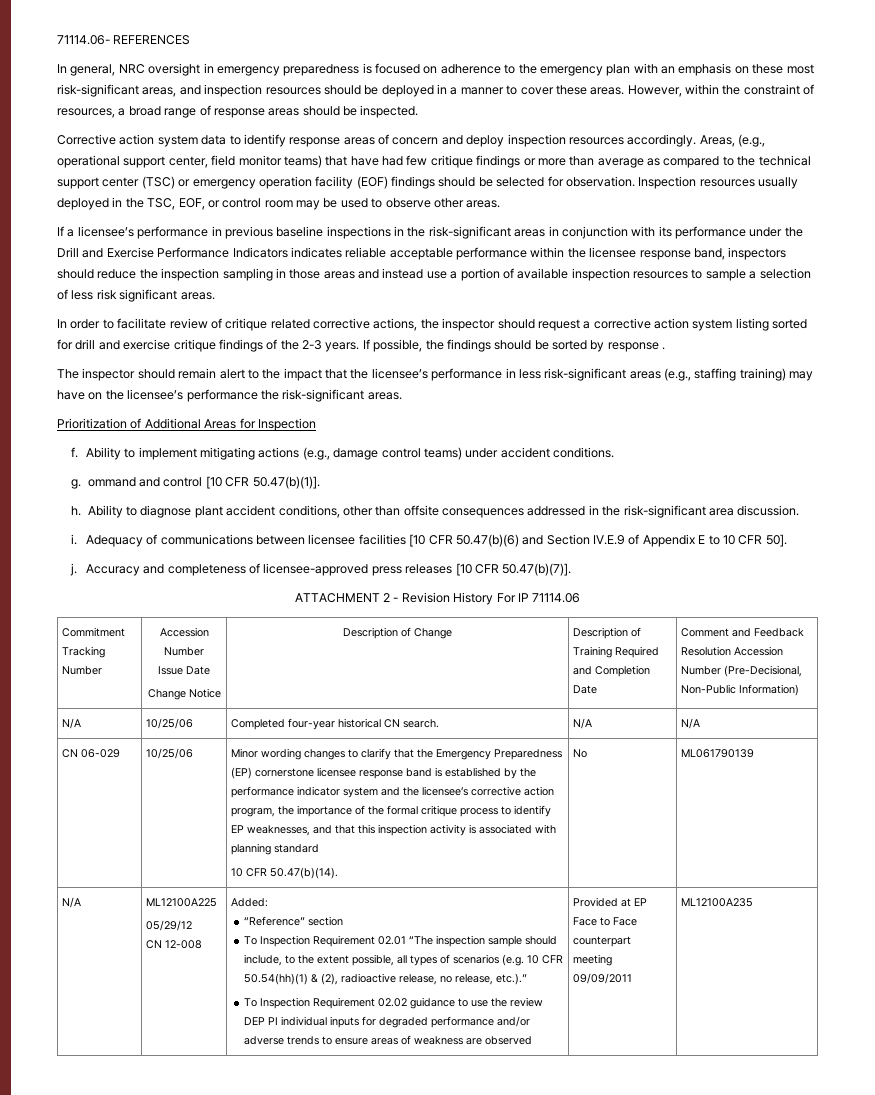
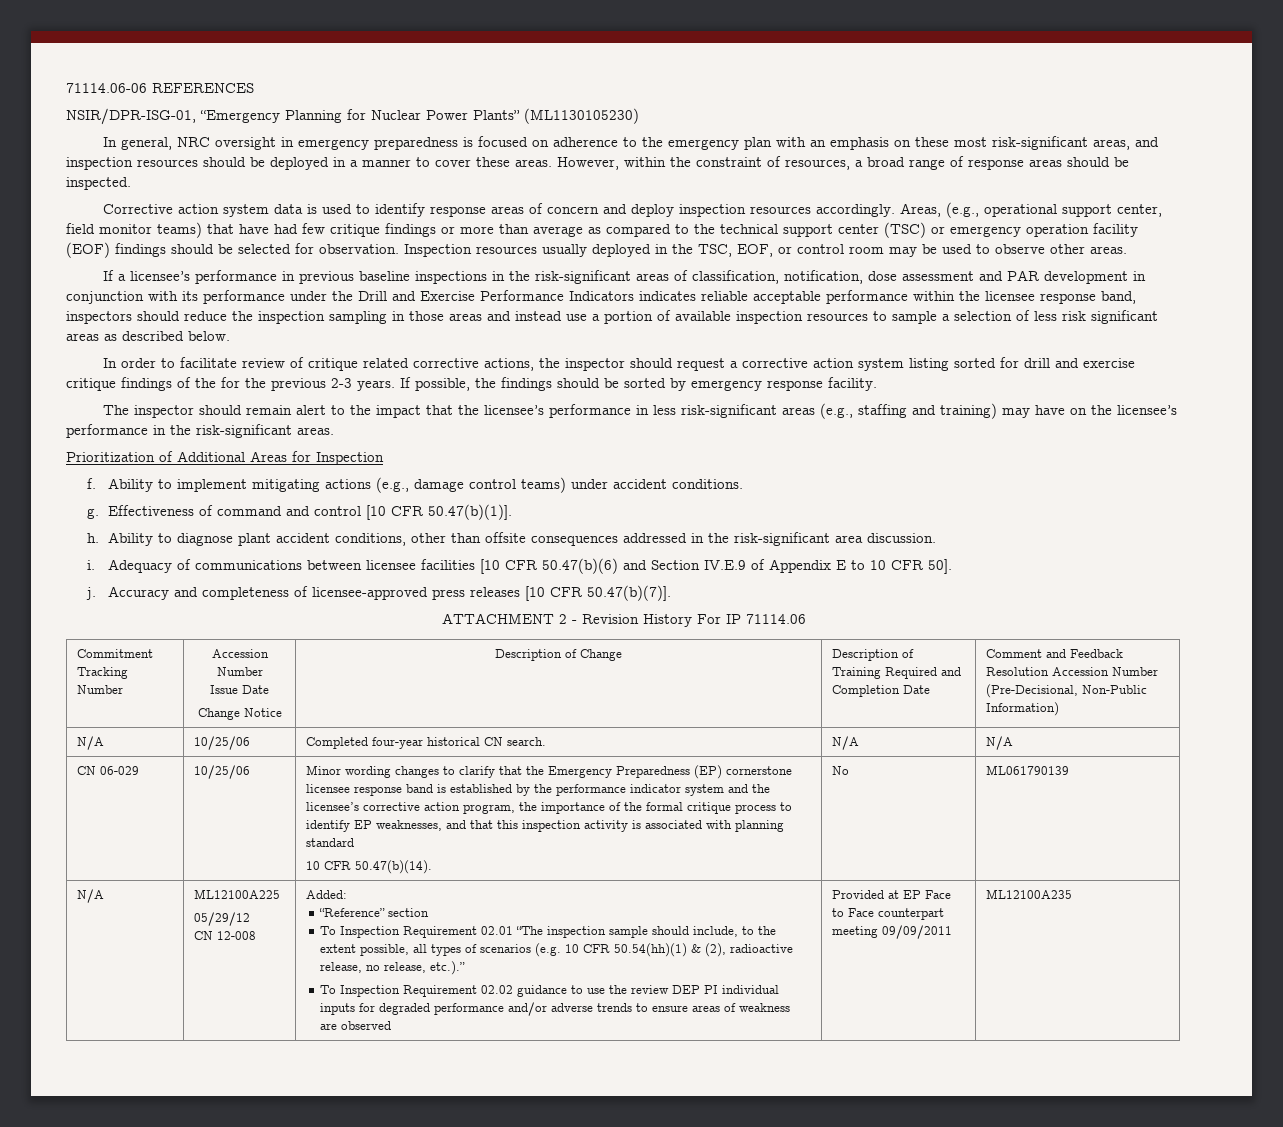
- 71114.06- REFERENCES
+ 71114.06-06 REFERENCES
+ NSIR/DPR-ISG-01, “Emergency Planning for Nuclear Power Plants” (ML1130105230)
- Corrective action system data to identify response areas of concern and deploy inspection resources accordingly.
+ Corrective action system data is used to identify response areas of concern and deploy inspection resources accordingly.
- If a licensee’s performance in previous baseline inspections in the risk-significant areas in conjunction with its performance under the Drill and Exercise Performance Indicators indicates reliable acceptable performance within the licensee response band, inspectors should reduce the inspection sampling in those areas and instead use a portion of available inspection resources to sample a selection of less risk significant areas.
+ If a licensee’s performance in previous baseline inspections in the risk-significant areas of classification, notification, dose assessment and PAR development in conjunction with its performance under the Drill and Exercise Performance Indicators indicates reliable acceptable performance within the licensee response band, inspectors should reduce the inspection sampling in those areas and instead use a portion of available inspection resources to sample a selection of less risk significant areas as described below.
- In order to facilitate review of critique related corrective actions, the inspector should request a corrective action system listing sorted for drill and exercise critique findings of the 2-3 years.
+ In order to facilitate review of critique related corrective actions, the inspector should request a corrective action system listing sorted for drill and exercise critique findings of the for the previous 2-3 years.
- If possible, the findings should be sorted by response .
+ If possible, the findings should be sorted by emergency response facility.
- The inspector should remain alert to the impact that the licensee’s performance in less risk-significant areas (e.g., staffing training) may have on the licensee’s performance the risk-significant areas.
+ The inspector should remain alert to the impact that the licensee’s performance in less risk-significant areas (e.g., staffing and training) may have on the licensee’s performance in the risk-significant areas.
- g. ommand and control [10 CFR 50.47(b)(1)].
+ g. Effectiveness of command and control [10 CFR 50.47(b)(1)].

